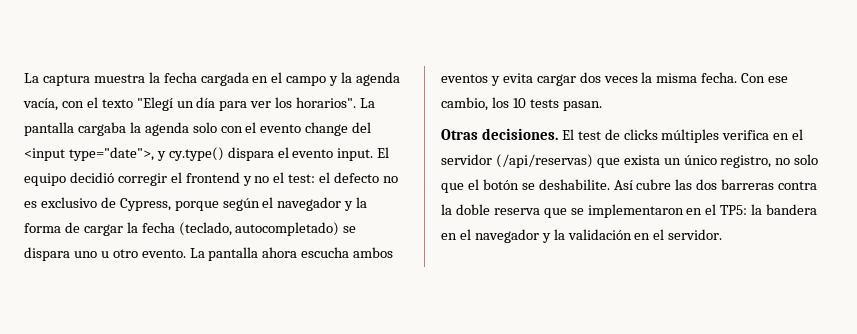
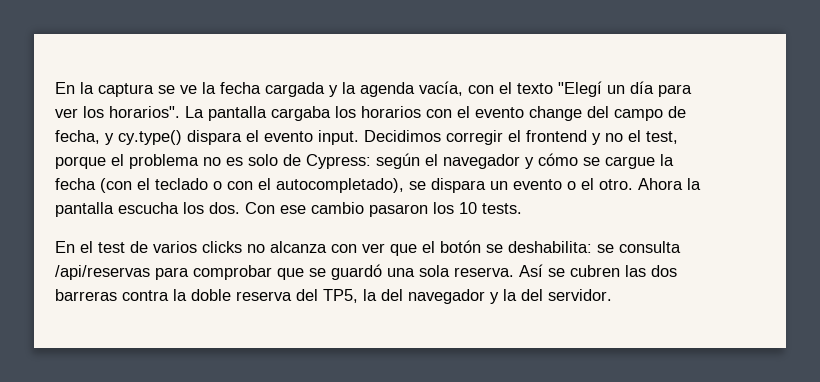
- La captura muestra la fecha cargada en el campo y la agenda vacía, con el texto "Elegí un día para ver los horarios".
+ En la captura se ve la fecha cargada y la agenda vacía, con el texto "Elegí un día para ver los horarios".
- La pantalla cargaba la agenda solo con el evento change del <input type="date">, y cy.type() dispara el evento input.
+ La pantalla cargaba los horarios con el evento change del campo de fecha, y cy.type() dispara el evento input.
- El equipo decidió corregir el frontend y no el test: el defecto no es exclusivo de Cypress, porque según el navegador y la forma de cargar la fecha (teclado, autocompletado) se dispara uno u otro evento. La pantalla ahora escucha ambos eventos y evita cargar dos veces la misma fecha. Con ese cambio, los 10 tests pasan.
- Otras decisiones. El test de clicks múltiples verifica en el servidor (/api/reservas) que exista un único registro, no solo que el botón se deshabilite. Así cubre las dos barreras contra la doble reserva que se implementaron en el TP5: la bandera en el navegador y la validación en el servidor.
+ Decidimos corregir el frontend y no el test, porque el problema no es solo de Cypress: según el navegador y cómo se cargue la fecha (con el teclado o con el autocompletado), se dispara un evento o el otro. Ahora la pantalla escucha los dos. Con ese cambio pasaron los 10 tests.
+ En el test de varios clicks no alcanza con ver que el botón se deshabilita: se consulta /api/reservas para comprobar que se guardó una sola reserva. Así se cubren las dos barreras contra la doble reserva del TP5, la del navegador y la del servidor.

